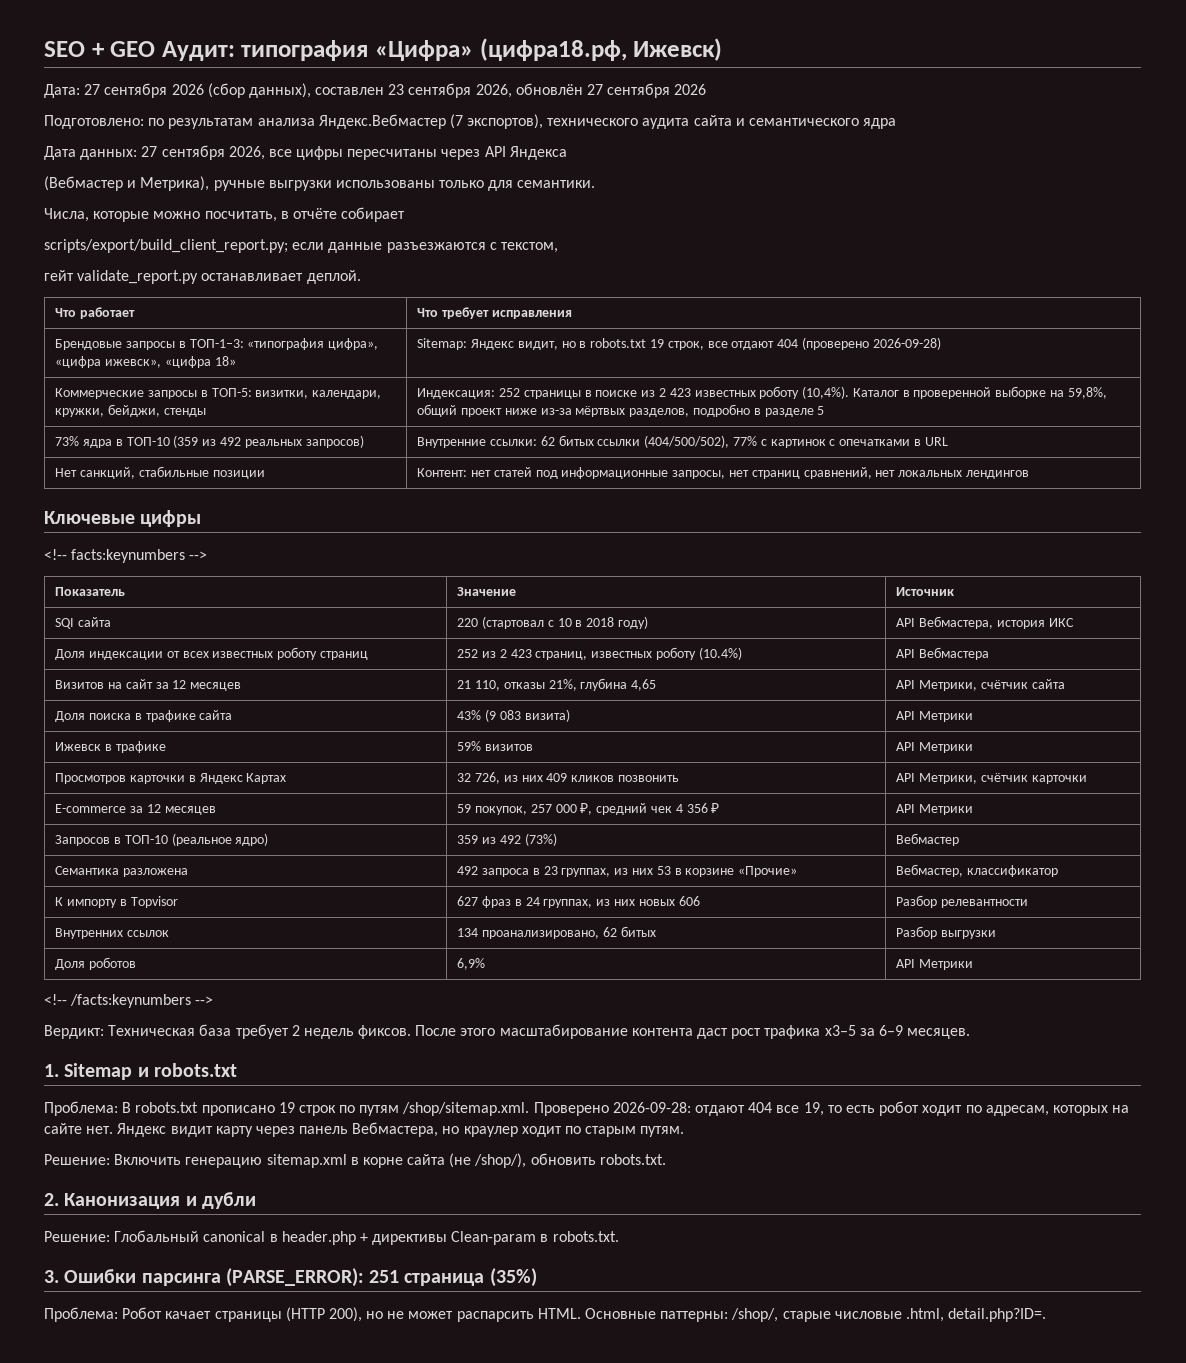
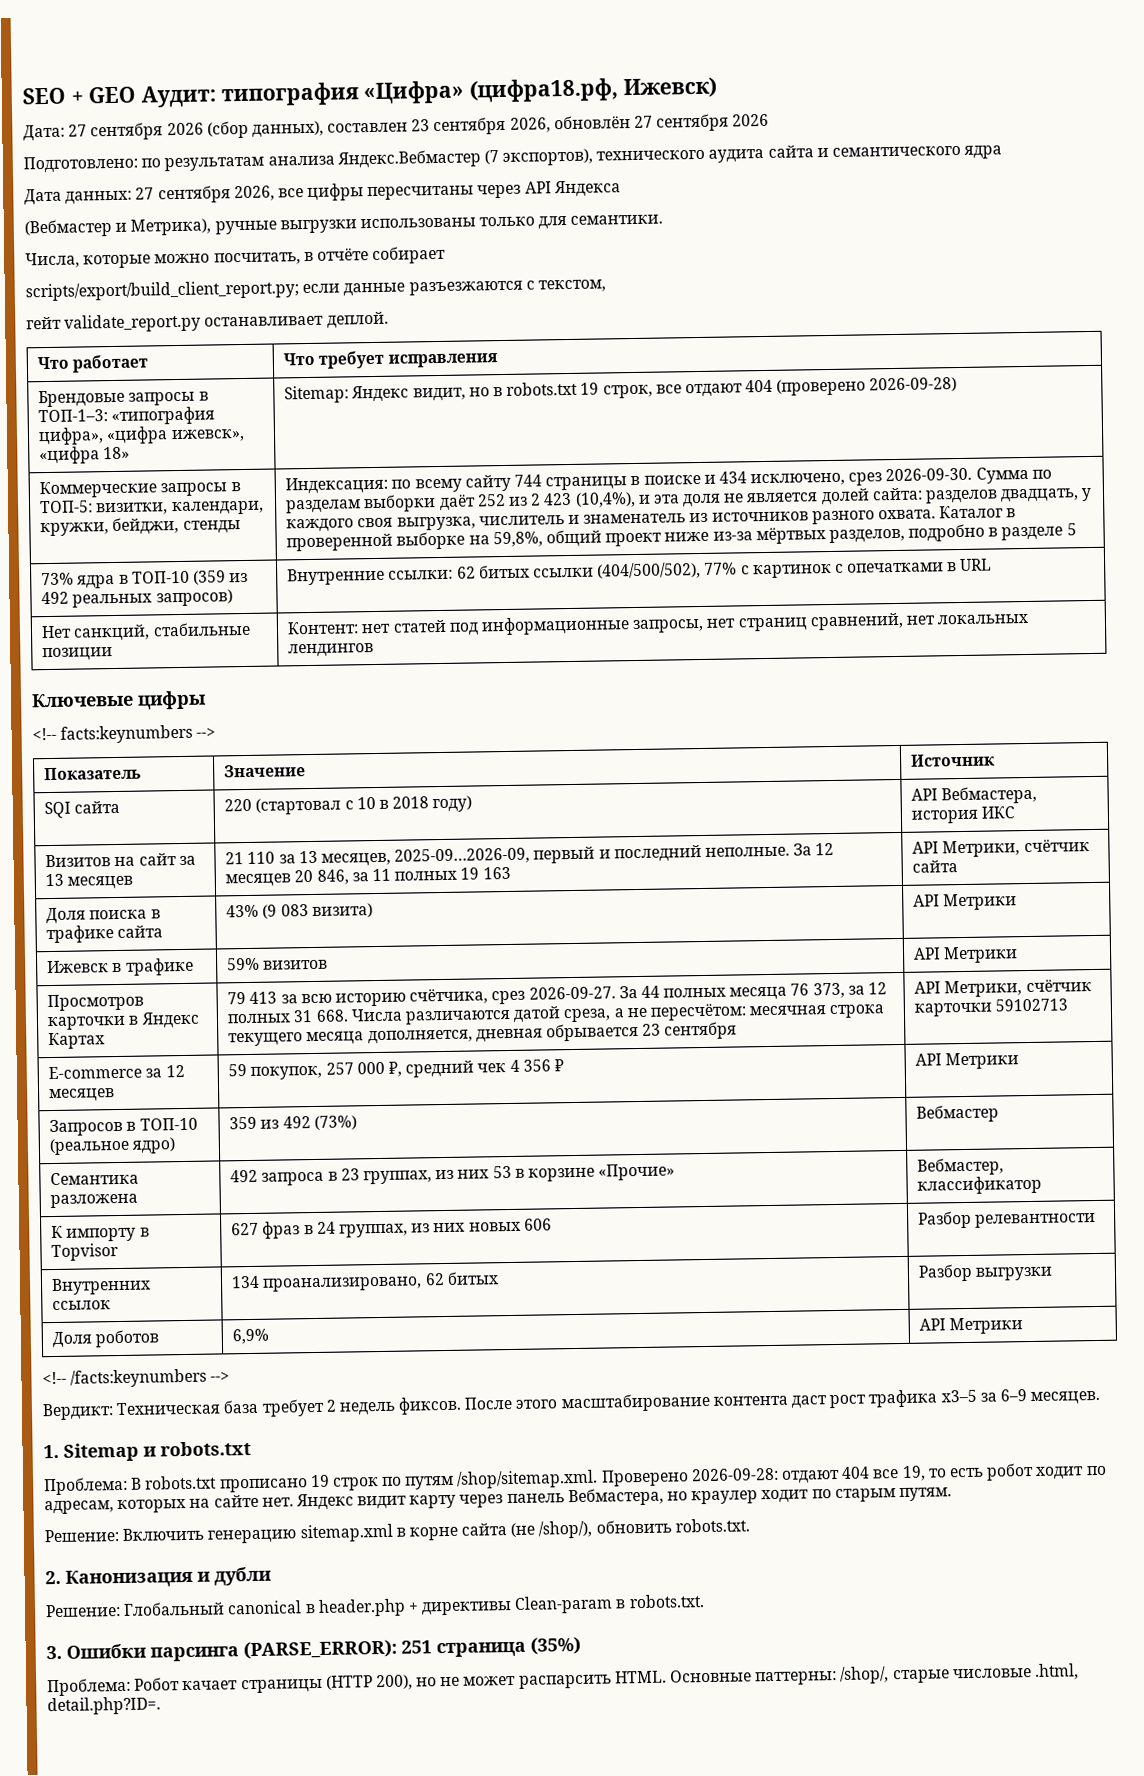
- Индексация: 252 страницы в поиске из 2 423 известных роботу (10,4%).
+ Индексация: по всему сайту 744 страницы в поиске и 434 исключено, срез 2026-09-30. Сумма по разделам выборки даёт 252 из 2 423 (10,4%), и эта доля не является долей сайта: разделов двадцать, у каждого своя выгрузка, числитель и знаменатель из источников разного охвата.
- Доля индексации от всех известных роботу страниц | 252 из 2 423 страниц, известных роботу (10.4%) | API Вебмастера
- Визитов на сайт за 12 месяцев | 21 110, отказы 21%, глубина 4,65 | API Метрики, счётчик сайта
+ Визитов на сайт за 13 месяцев | 21 110 за 13 месяцев, 2025-09…2026-09, первый и последний неполные. За 12 месяцев 20 846, за 11 полных 19 163 | API Метрики, счётчик сайта
- 32 726, из них 409 кликов позвонить
+ 79 413 за всю историю счётчика, срез 2026-09-27. За 44 полных месяца 76 373, за 12 полных 31 668. Числа различаются датой среза, а не пересчётом: месячная строка текущего месяца дополняется, дневная обрывается 23 сентября
- API Метрики, счётчик карточки
+ API Метрики, счётчик карточки 59102713

